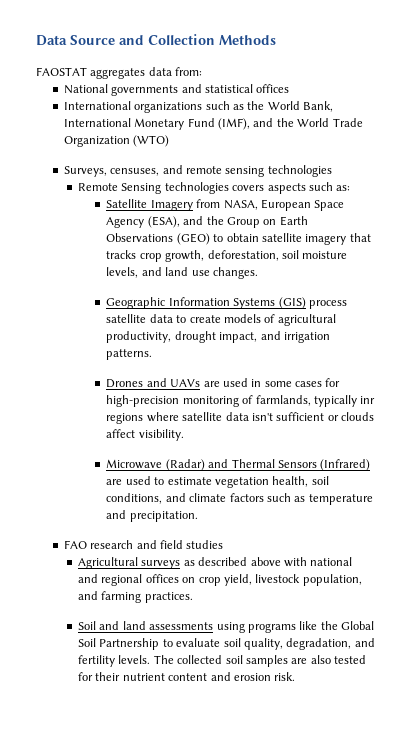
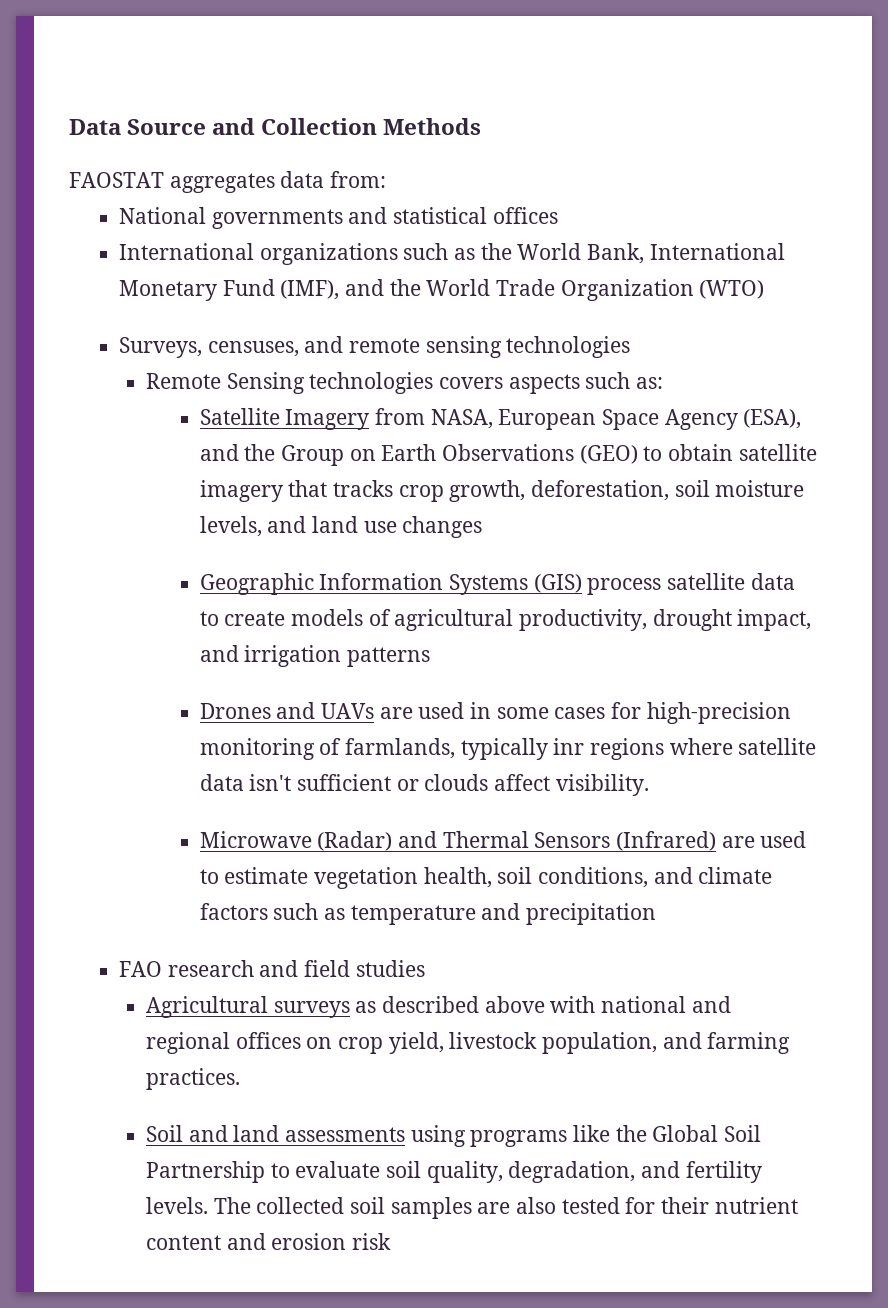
- Satellite Imagery from NASA, European Space Agency (ESA), and the Group on Earth Observations (GEO) to obtain satellite imagery that tracks crop growth, deforestation, soil moisture levels, and land use changes.
+ Satellite Imagery from NASA, European Space Agency (ESA), and the Group on Earth Observations (GEO) to obtain satellite imagery that tracks crop growth, deforestation, soil moisture levels, and land use changes
- Geographic Information Systems (GIS) process satellite data to create models of agricultural productivity, drought impact, and irrigation patterns.
+ Geographic Information Systems (GIS) process satellite data to create models of agricultural productivity, drought impact, and irrigation patterns
- Microwave (Radar) and Thermal Sensors (Infrared) are used to estimate vegetation health, soil conditions, and climate factors such as temperature and precipitation.
+ Microwave (Radar) and Thermal Sensors (Infrared) are used to estimate vegetation health, soil conditions, and climate factors such as temperature and precipitation
- The collected soil samples are also tested for their nutrient content and erosion risk.
+ The collected soil samples are also tested for their nutrient content and erosion risk

